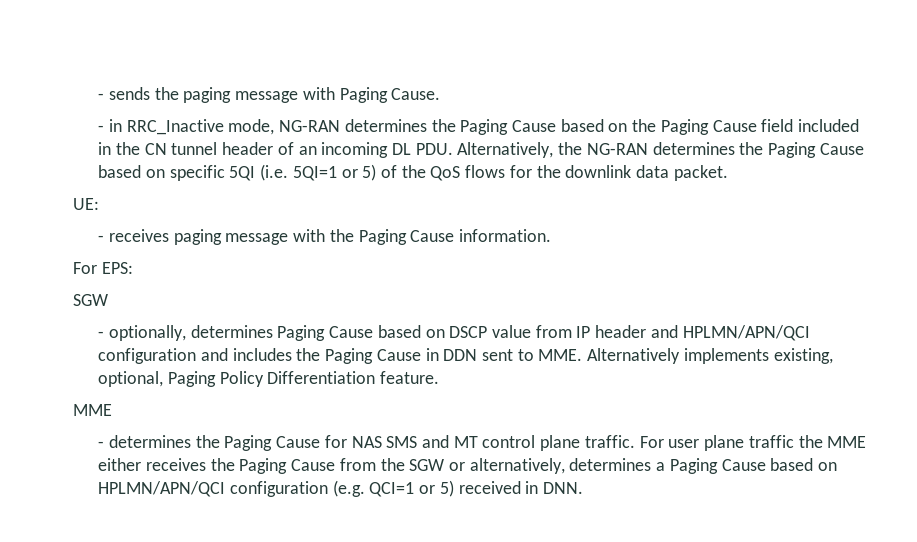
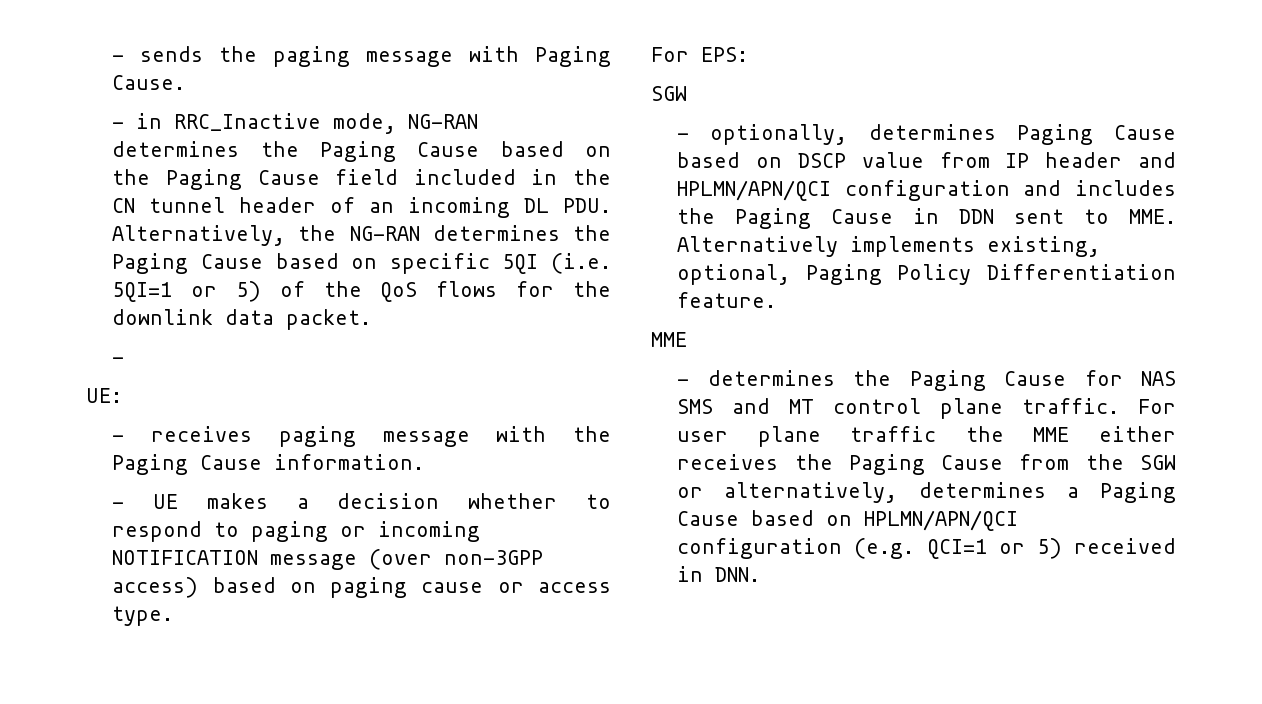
  - in RRC_Inactive mode, NG-RAN determines the Paging Cause based on the Paging Cause field included in the CN tunnel header of an incoming DL PDU. Alternatively, the NG-RAN determines the Paging Cause based on specific 5QI (i.e. 5QI=1 or 5) of the QoS flows for the downlink data packet.
+ -
+ - UE makes a decision whether to respond to paging or incoming NOTIFICATION message (over non-3GPP access) based on paging cause or access type.

